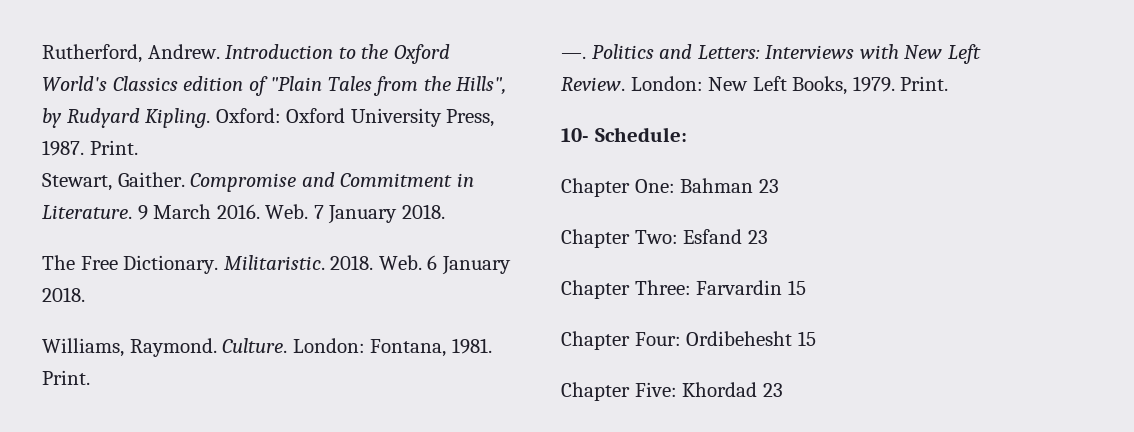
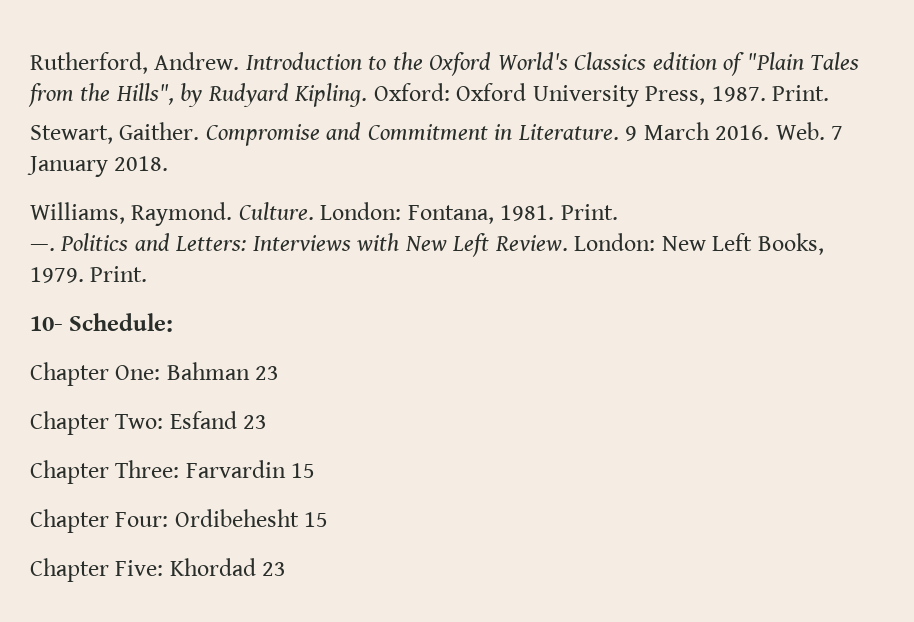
- The Free Dictionary. Militaristic. 2018. Web. 6 January 2018.

